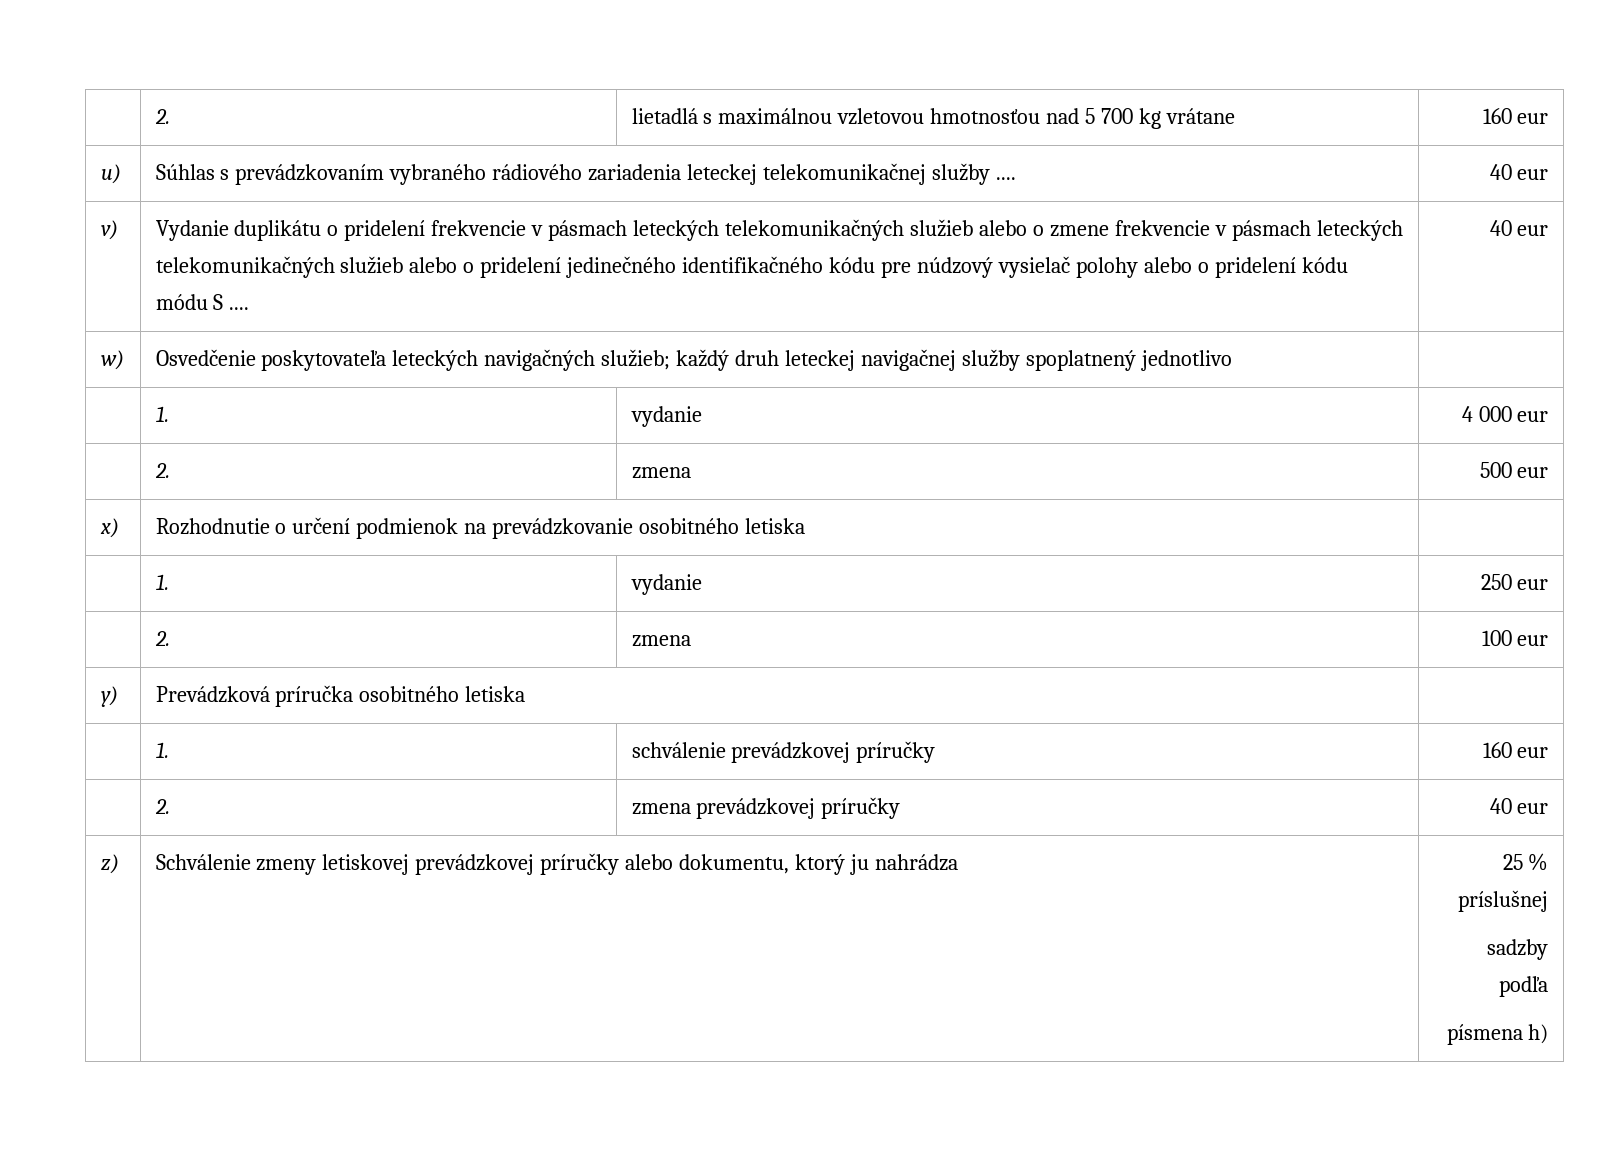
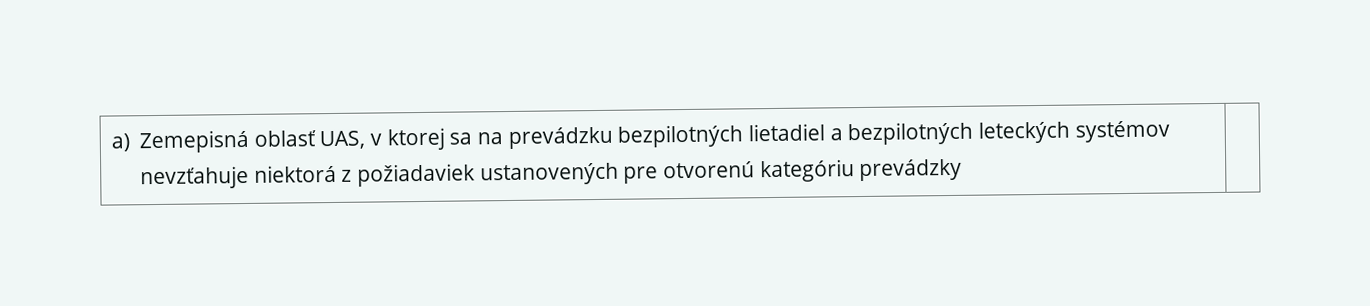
- | 2. | lietadlá s maximálnou vzletovou hmotnosťou nad 5 700 kg vrátane | 160 eur
- u) | Súhlas s prevádzkovaním vybraného rádiového zariadenia leteckej telekomunikačnej služby .... | 40 eur
- v) | Vydanie duplikátu o pridelení frekvencie v pásmach leteckých telekomunikačných služieb alebo o zmene frekvencie v pásmach leteckých telekomunikačných služieb alebo o pridelení jedinečného identifikačného kódu pre núdzový vysielač polohy alebo o pridelení kódu módu S .... | 40 eur
- w) | Osvedčenie poskytovateľa leteckých navigačných služieb; každý druh leteckej navigačnej služby spoplatnený jednotlivo |
- | 1. | vydanie | 4 000 eur
- | 2. | zmena | 500 eur
- x) | Rozhodnutie o určení podmienok na prevádzkovanie osobitného letiska |
- | 1. | vydanie | 250 eur
- | 2. | zmena | 100 eur
- y) | Prevádzková príručka osobitného letiska |
- | 1. | schválenie prevádzkovej príručky | 160 eur
- | 2. | zmena prevádzkovej príručky | 40 eur
- z) | Schválenie zmeny letiskovej prevádzkovej príručky alebo dokumentu, ktorý ju nahrádza | 25 % príslušnej
- sadzby podľa
- písmena h)
+ a) Zemepisná oblasť UAS, v ktorej sa na prevádzku bezpilotných lietadiel a bezpilotných leteckých systémov nevzťahuje niektorá z požiadaviek ustanovených pre otvorenú kategóriu prevádzky |

